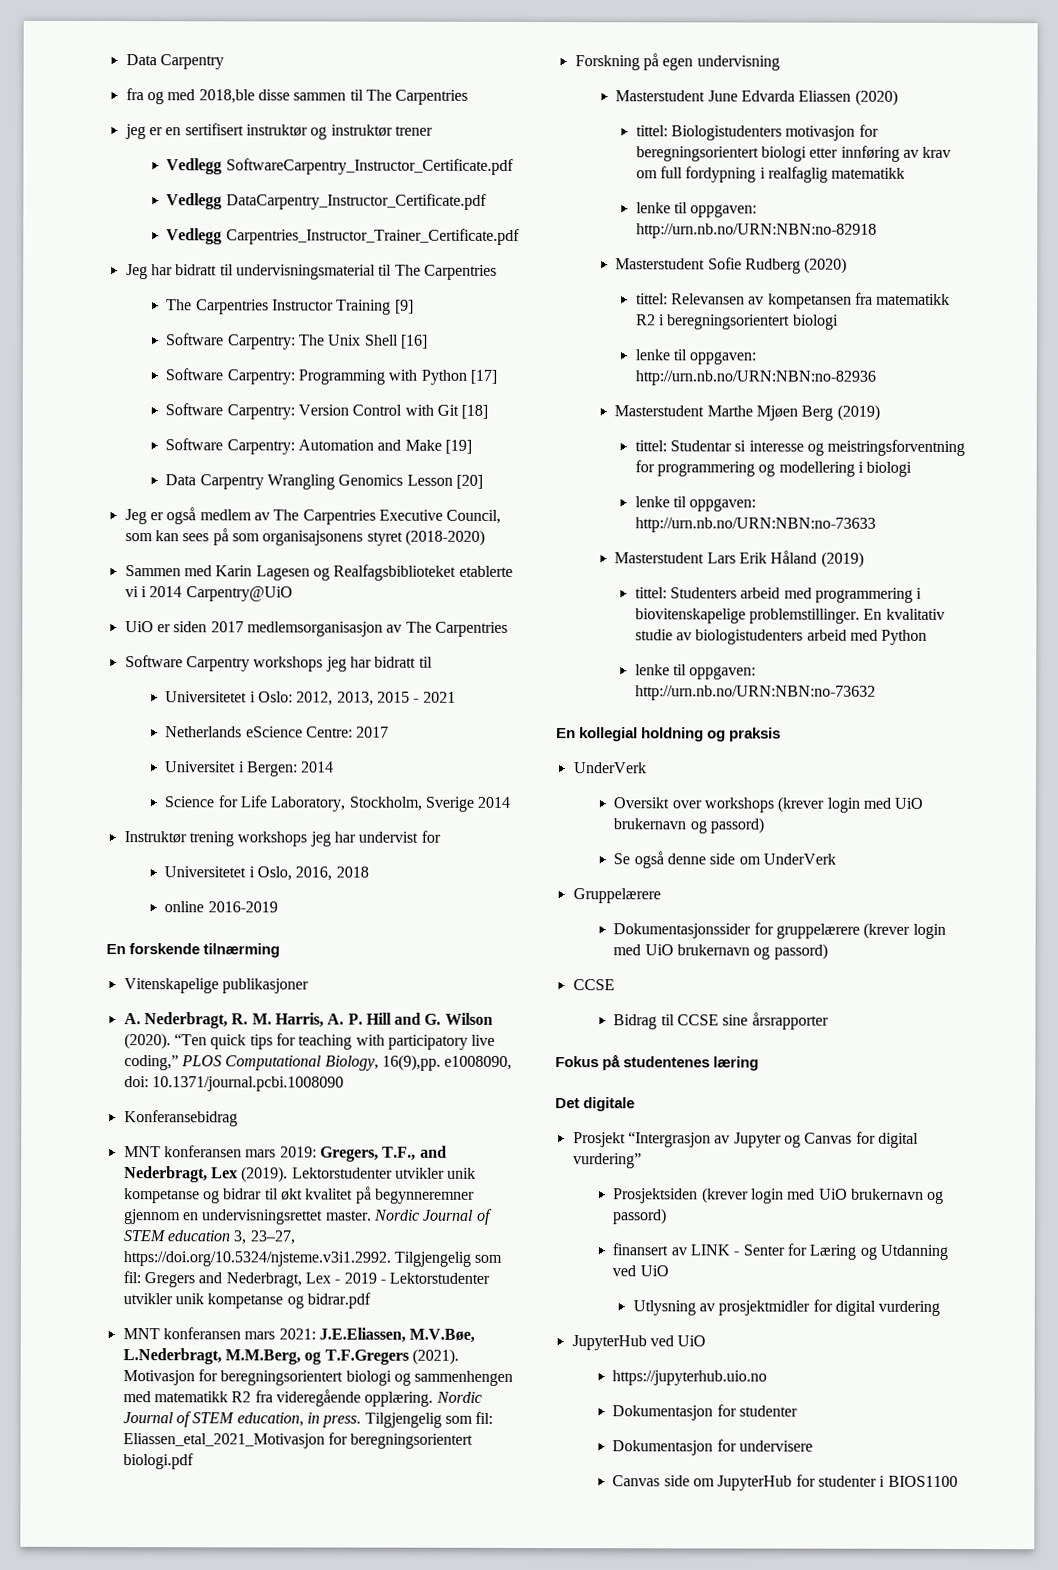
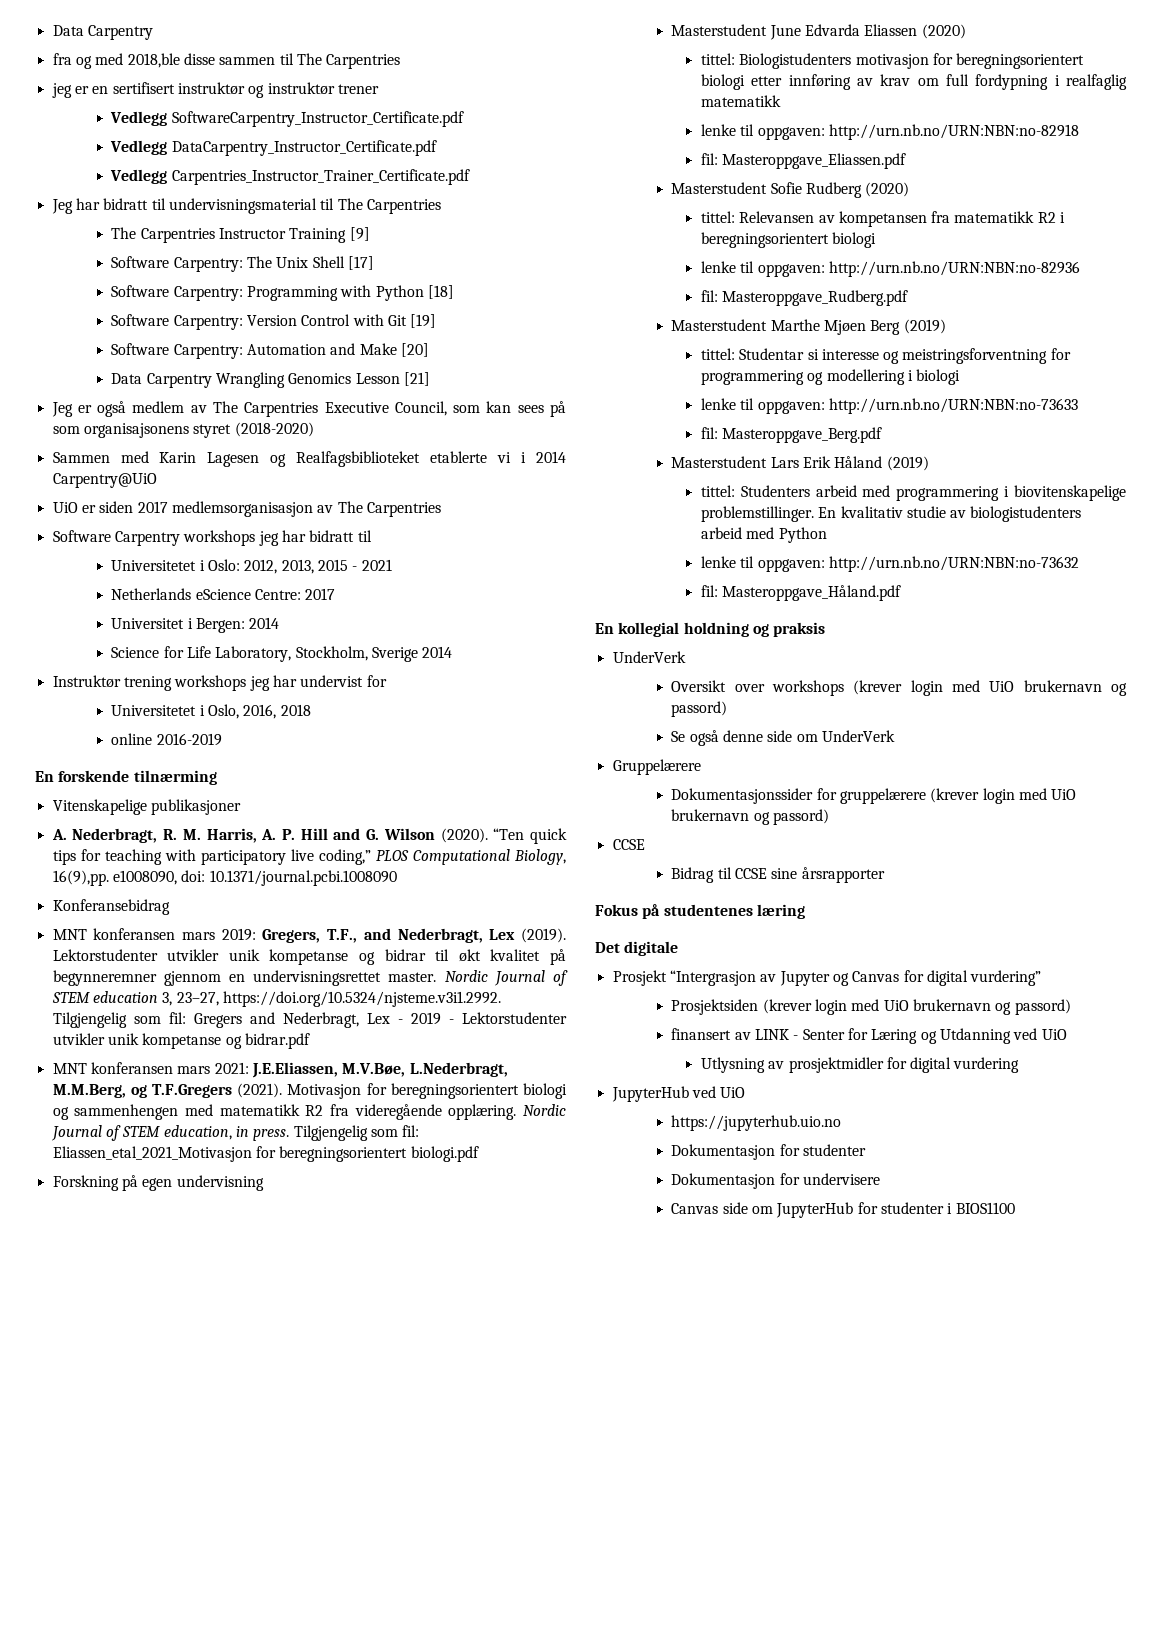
- Software Carpentry: The Unix Shell [16]
+ Software Carpentry: The Unix Shell [17]
- Software Carpentry: Programming with Python [17]
+ Software Carpentry: Programming with Python [18]
- Software Carpentry: Version Control with Git [18]
+ Software Carpentry: Version Control with Git [19]
- Software Carpentry: Automation and Make [19]
+ Software Carpentry: Automation and Make [20]
- Data Carpentry Wrangling Genomics Lesson [20]
+ Data Carpentry Wrangling Genomics Lesson [21]
+ fil: Masteroppgave_Eliassen.pdf
+ fil: Masteroppgave_Rudberg.pdf
+ fil: Masteroppgave_Berg.pdf
+ fil: Masteroppgave_Håland.pdf

